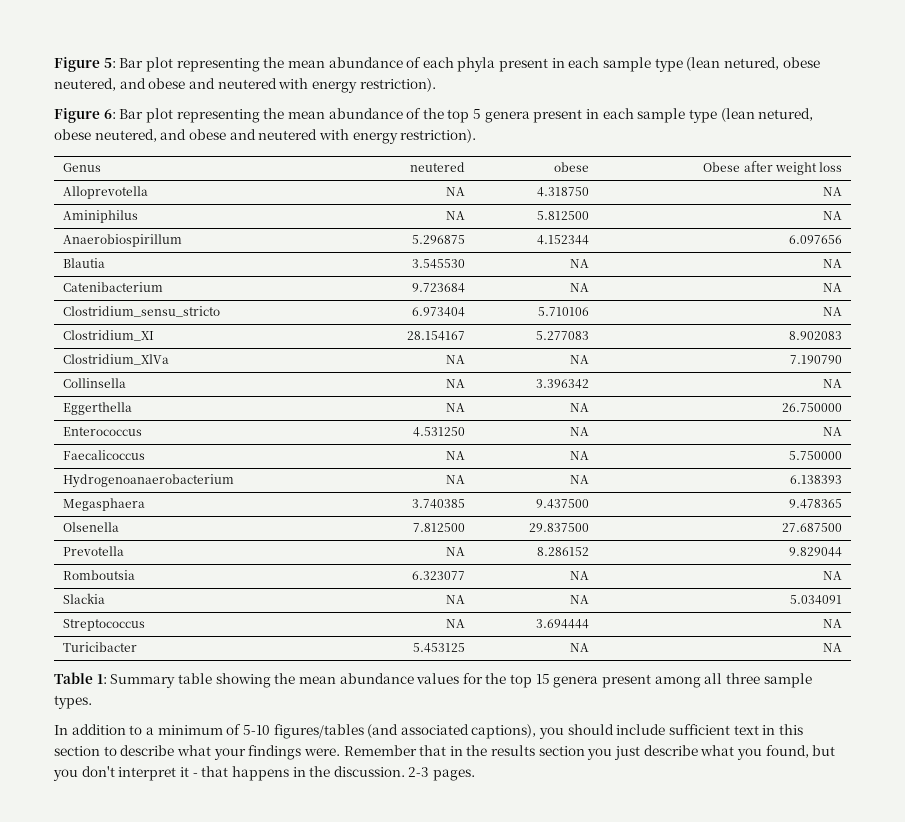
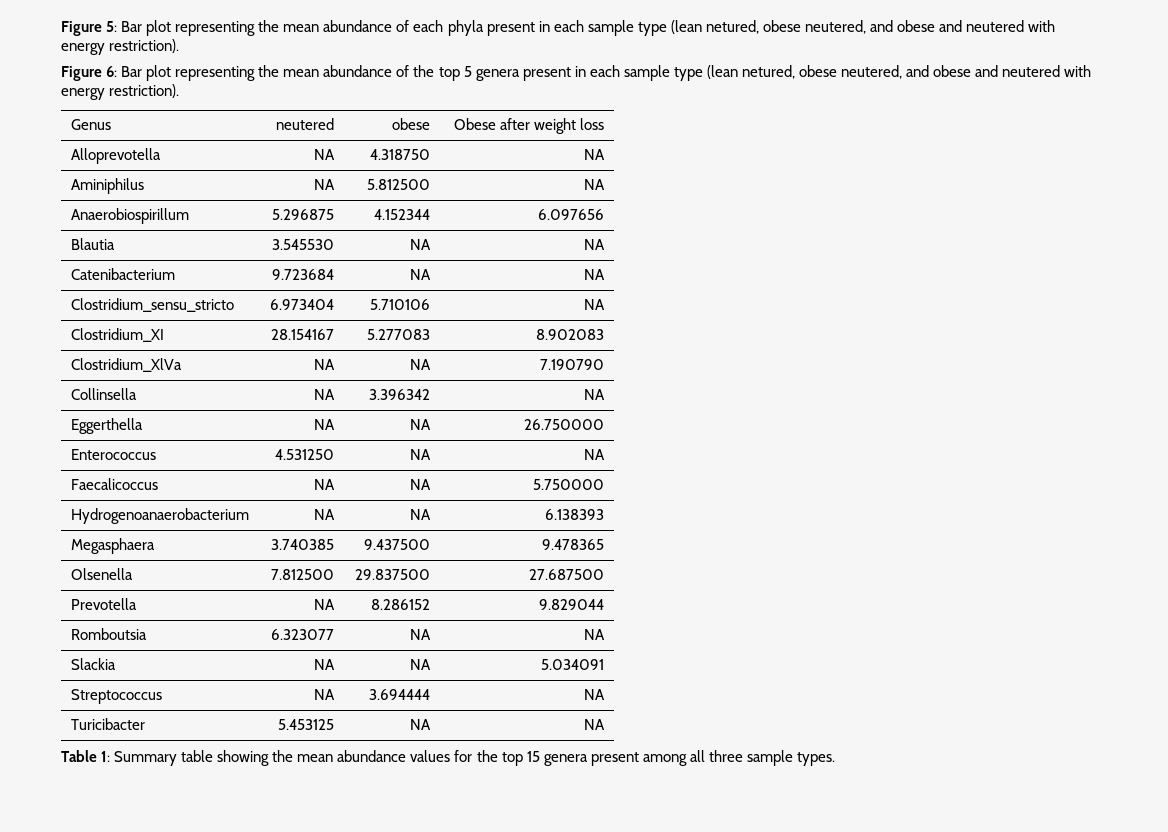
- In addition to a minimum of 5-10 figures/tables (and associated captions), you should include sufficient text in this section to describe what your findings were. Remember that in the results section you just describe what you found, but you don't interpret it - that happens in the discussion. 2-3 pages.

